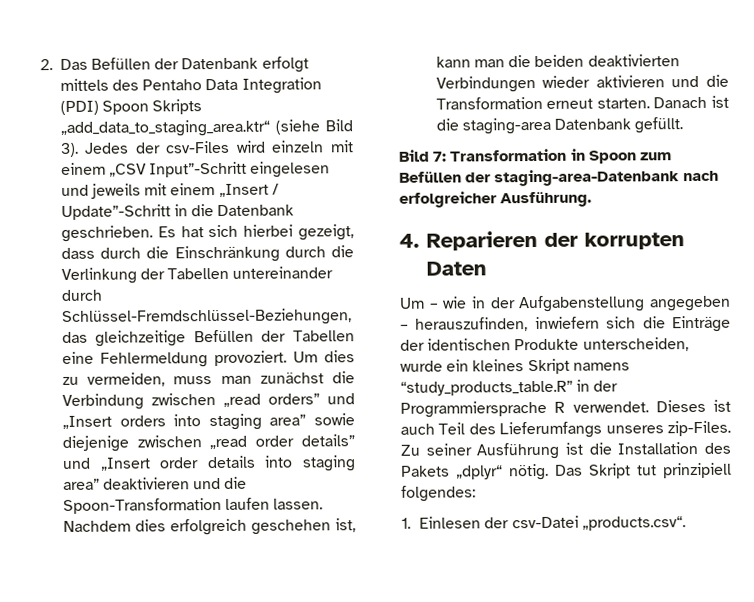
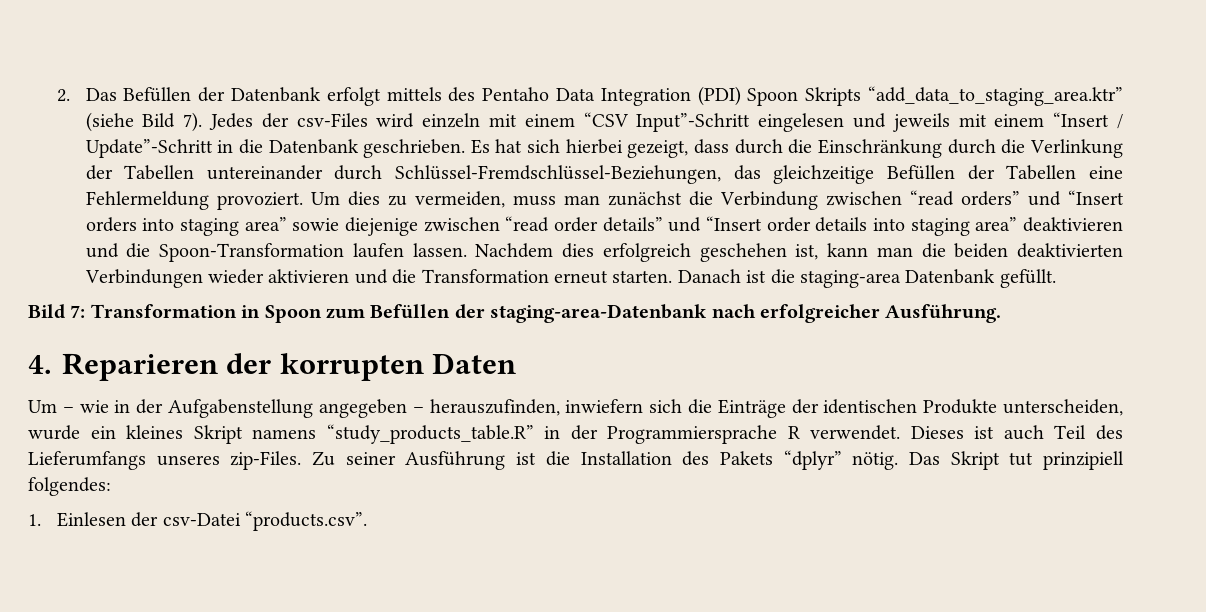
- 2. Das Befüllen der Datenbank erfolgt mittels des Pentaho Data Integration (PDI) Spoon Skripts „add_data_to_staging_area.ktr“ (siehe Bild 3).
+ 2. Das Befüllen der Datenbank erfolgt mittels des Pentaho Data Integration (PDI) Spoon Skripts “add_data_to_staging_area.ktr” (siehe Bild 7).
- Jedes der csv-Files wird einzeln mit einem „CSV Input”-Schritt eingelesen und jeweils mit einem „Insert / Update”-Schritt in die Datenbank geschrieben.
+ Jedes der csv-Files wird einzeln mit einem “CSV Input”-Schritt eingelesen und jeweils mit einem “Insert / Update”-Schritt in die Datenbank geschrieben.
- Um dies zu vermeiden, muss man zunächst die Verbindung zwischen „read orders” und „Insert orders into staging area” sowie diejenige zwischen „read order details” und „Insert order details into staging area” deaktivieren und die Spoon-Transformation laufen lassen.
+ Um dies zu vermeiden, muss man zunächst die Verbindung zwischen “read orders” und “Insert orders into staging area” sowie diejenige zwischen “read order details” und “Insert order details into staging area” deaktivieren und die Spoon-Transformation laufen lassen.
- Zu seiner Ausführung ist die Installation des Pakets „dplyr“ nötig.
+ Zu seiner Ausführung ist die Installation des Pakets “dplyr” nötig.
- 1. Einlesen der csv-Datei „products.csv“.
+ 1. Einlesen der csv-Datei “products.csv”.

